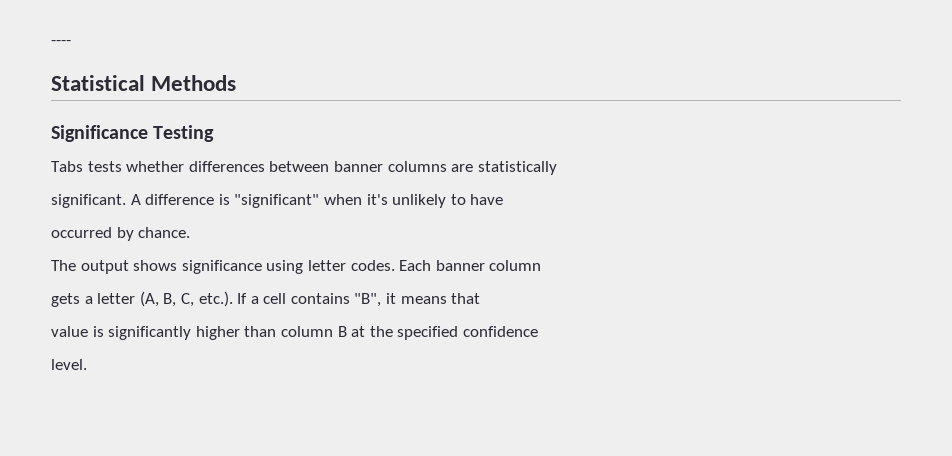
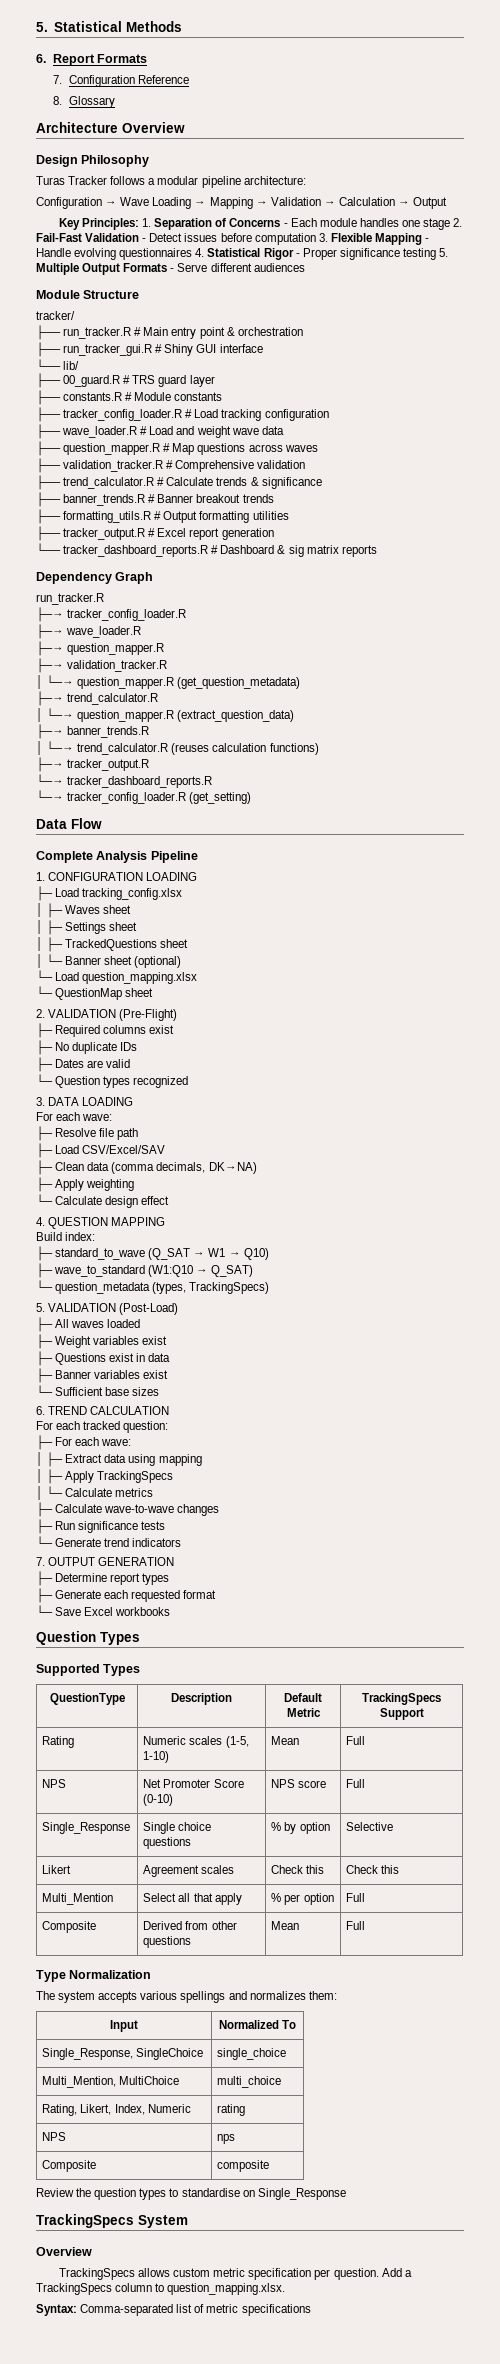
- ----
- Statistical Methods
+ 5. Statistical Methods
- Significance Testing
- Tabs tests whether differences between banner columns are statistically
- significant. A difference is "significant" when it's unlikely to have
- occurred by chance.
- The output shows significance using letter codes. Each banner column
- gets a letter (A, B, C, etc.). If a cell contains "B", it means that
- value is significantly higher than column B at the specified confidence
- level.
+ 6. Report Formats
+ 7. Configuration Reference
+ 8. Glossary
+ Architecture Overview
+ Design Philosophy
+ Turas Tracker follows a modular pipeline architecture:
+ Configuration → Wave Loading → Mapping → Validation → Calculation → Output
+ Key Principles: 1. Separation of Concerns - Each module handles one stage 2. Fail-Fast Validation - Detect issues before computation 3. Flexible Mapping - Handle evolving questionnaires 4. Statistical Rigor - Proper significance testing 5. Multiple Output Formats - Serve different audiences
+ Module Structure
+ tracker/
+ ├── run_tracker.R # Main entry point & orchestration
+ ├── run_tracker_gui.R # Shiny GUI interface
+ └── lib/
+ ├── 00_guard.R # TRS guard layer
+ ├── constants.R # Module constants
+ ├── tracker_config_loader.R # Load tracking configuration
+ ├── wave_loader.R # Load and weight wave data
+ ├── question_mapper.R # Map questions across waves
+ ├── validation_tracker.R # Comprehensive validation
+ ├── trend_calculator.R # Calculate trends & significance
+ ├── banner_trends.R # Banner breakout trends
+ ├── formatting_utils.R # Output formatting utilities
+ ├── tracker_output.R # Excel report generation
+ └── tracker_dashboard_reports.R # Dashboard & sig matrix reports
+ Dependency Graph
+ run_tracker.R
+ ├─→ tracker_config_loader.R
+ ├─→ wave_loader.R
+ ├─→ question_mapper.R
+ ├─→ validation_tracker.R
+ │ └─→ question_mapper.R (get_question_metadata)
+ ├─→ trend_calculator.R
+ │ └─→ question_mapper.R (extract_question_data)
+ ├─→ banner_trends.R
+ │ └─→ trend_calculator.R (reuses calculation functions)
+ ├─→ tracker_output.R
+ └─→ tracker_dashboard_reports.R
+ └─→ tracker_config_loader.R (get_setting)
+ Data Flow
+ Complete Analysis Pipeline
+ 1. CONFIGURATION LOADING
+ ├─ Load tracking_config.xlsx
+ │ ├─ Waves sheet
+ │ ├─ Settings sheet
+ │ ├─ TrackedQuestions sheet
+ │ └─ Banner sheet (optional)
+ └─ Load question_mapping.xlsx
+ └─ QuestionMap sheet
+ 2. VALIDATION (Pre-Flight)
+ ├─ Required columns exist
+ ├─ No duplicate IDs
+ ├─ Dates are valid
+ └─ Question types recognized
+ 3. DATA LOADING
+ For each wave:
+ ├─ Resolve file path
+ ├─ Load CSV/Excel/SAV
+ ├─ Clean data (comma decimals, DK→NA)
+ ├─ Apply weighting
+ └─ Calculate design effect
+ 4. QUESTION MAPPING
+ Build index:
+ ├─ standard_to_wave (Q_SAT → W1 → Q10)
+ ├─ wave_to_standard (W1:Q10 → Q_SAT)
+ └─ question_metadata (types, TrackingSpecs)
+ 5. VALIDATION (Post-Load)
+ ├─ All waves loaded
+ ├─ Weight variables exist
+ ├─ Questions exist in data
+ ├─ Banner variables exist
+ └─ Sufficient base sizes
+ 6. TREND CALCULATION
+ For each tracked question:
+ ├─ For each wave:
+ │ ├─ Extract data using mapping
+ │ ├─ Apply TrackingSpecs
+ │ └─ Calculate metrics
+ ├─ Calculate wave-to-wave changes
+ ├─ Run significance tests
+ └─ Generate trend indicators
+ 7. OUTPUT GENERATION
+ ├─ Determine report types
+ ├─ Generate each requested format
+ └─ Save Excel workbooks
+ Question Types
+ Supported Types
+ QuestionType | Description | Default Metric | TrackingSpecs Support
+ Rating | Numeric scales (1-5, 1-10) | Mean | Full
+ NPS | Net Promoter Score (0-10) | NPS score | Full
+ Single_Response | Single choice questions | % by option | Selective
+ Likert | Agreement scales | Check this | Check this
+ Multi_Mention | Select all that apply | % per option | Full
+ Composite | Derived from other questions | Mean | Full
+ Type Normalization
+ The system accepts various spellings and normalizes them:
+ Input | Normalized To
+ Single_Response, SingleChoice | single_choice
+ Multi_Mention, MultiChoice | multi_choice
+ Rating, Likert, Index, Numeric | rating
+ NPS | nps
+ Composite | composite
+ Review the question types to standardise on Single_Response
+ TrackingSpecs System
+ Overview
+ TrackingSpecs allows custom metric specification per question. Add a TrackingSpecs column to question_mapping.xlsx.
+ Syntax: Comma-separated list of metric specifications

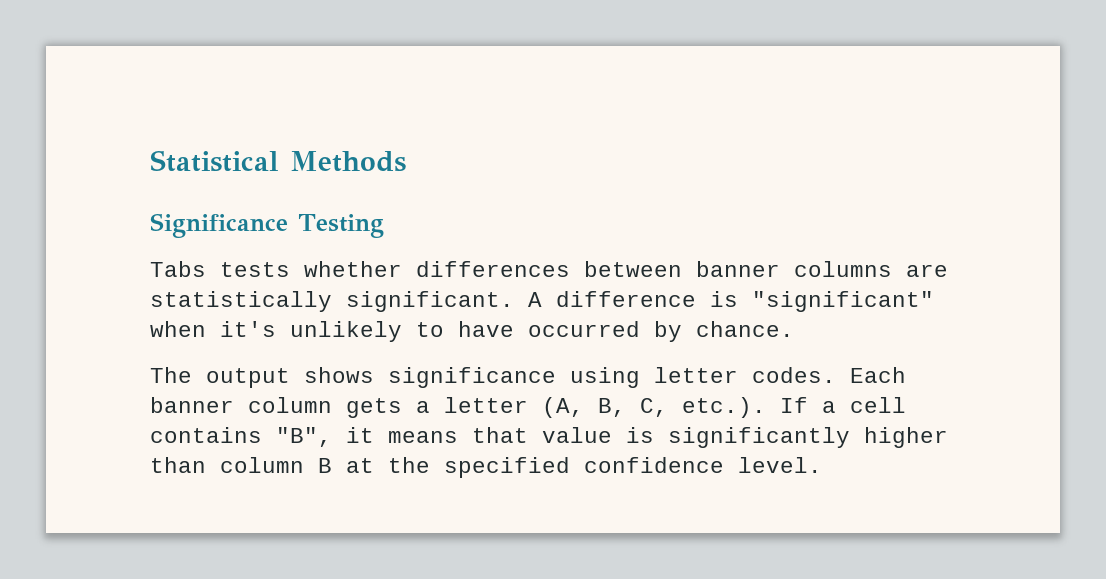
- 5. Statistical Methods
+ Statistical Methods
- 6. Report Formats
- 7. Configuration Reference
- 8. Glossary
- Architecture Overview
- Design Philosophy
- Turas Tracker follows a modular pipeline architecture:
- Configuration → Wave Loading → Mapping → Validation → Calculation → Output
- Key Principles: 1. Separation of Concerns - Each module handles one stage 2. Fail-Fast Validation - Detect issues before computation 3. Flexible Mapping - Handle evolving questionnaires 4. Statistical Rigor - Proper significance testing 5. Multiple Output Formats - Serve different audiences
- Module Structure
- tracker/
- ├── run_tracker.R # Main entry point & orchestration
- ├── run_tracker_gui.R # Shiny GUI interface
- └── lib/
- ├── 00_guard.R # TRS guard layer
- ├── constants.R # Module constants
- ├── tracker_config_loader.R # Load tracking configuration
- ├── wave_loader.R # Load and weight wave data
- ├── question_mapper.R # Map questions across waves
- ├── validation_tracker.R # Comprehensive validation
- ├── trend_calculator.R # Calculate trends & significance
- ├── banner_trends.R # Banner breakout trends
- ├── formatting_utils.R # Output formatting utilities
- ├── tracker_output.R # Excel report generation
- └── tracker_dashboard_reports.R # Dashboard & sig matrix reports
- Dependency Graph
- run_tracker.R
- ├─→ tracker_config_loader.R
- ├─→ wave_loader.R
- ├─→ question_mapper.R
- ├─→ validation_tracker.R
- │ └─→ question_mapper.R (get_question_metadata)
- ├─→ trend_calculator.R
- │ └─→ question_mapper.R (extract_question_data)
- ├─→ banner_trends.R
- │ └─→ trend_calculator.R (reuses calculation functions)
- ├─→ tracker_output.R
- └─→ tracker_dashboard_reports.R
- └─→ tracker_config_loader.R (get_setting)
- Data Flow
- Complete Analysis Pipeline
- 1. CONFIGURATION LOADING
- ├─ Load tracking_config.xlsx
- │ ├─ Waves sheet
- │ ├─ Settings sheet
- │ ├─ TrackedQuestions sheet
- │ └─ Banner sheet (optional)
- └─ Load question_mapping.xlsx
- └─ QuestionMap sheet
- 2. VALIDATION (Pre-Flight)
- ├─ Required columns exist
- ├─ No duplicate IDs
- ├─ Dates are valid
- └─ Question types recognized
- 3. DATA LOADING
- For each wave:
- ├─ Resolve file path
- ├─ Load CSV/Excel/SAV
- ├─ Clean data (comma decimals, DK→NA)
- ├─ Apply weighting
- └─ Calculate design effect
- 4. QUESTION MAPPING
- Build index:
- ├─ standard_to_wave (Q_SAT → W1 → Q10)
- ├─ wave_to_standard (W1:Q10 → Q_SAT)
- └─ question_metadata (types, TrackingSpecs)
- 5. VALIDATION (Post-Load)
- ├─ All waves loaded
- ├─ Weight variables exist
- ├─ Questions exist in data
- ├─ Banner variables exist
- └─ Sufficient base sizes
- 6. TREND CALCULATION
- For each tracked question:
- ├─ For each wave:
- │ ├─ Extract data using mapping
- │ ├─ Apply TrackingSpecs
- │ └─ Calculate metrics
- ├─ Calculate wave-to-wave changes
- ├─ Run significance tests
- └─ Generate trend indicators
- 7. OUTPUT GENERATION
- ├─ Determine report types
- ├─ Generate each requested format
- └─ Save Excel workbooks
- Question Types
- Supported Types
- QuestionType | Description | Default Metric | TrackingSpecs Support
- Rating | Numeric scales (1-5, 1-10) | Mean | Full
- NPS | Net Promoter Score (0-10) | NPS score | Full
- Single_Response | Single choice questions | % by option | Selective
- Likert | Agreement scales | Check this | Check this
- Multi_Mention | Select all that apply | % per option | Full
- Composite | Derived from other questions | Mean | Full
- Type Normalization
- The system accepts various spellings and normalizes them:
- Input | Normalized To
- Single_Response, SingleChoice | single_choice
- Multi_Mention, MultiChoice | multi_choice
- Rating, Likert, Index, Numeric | rating
- NPS | nps
- Composite | composite
- Review the question types to standardise on Single_Response
- TrackingSpecs System
- Overview
- TrackingSpecs allows custom metric specification per question. Add a TrackingSpecs column to question_mapping.xlsx.
- Syntax: Comma-separated list of metric specifications
+ Significance Testing
+ Tabs tests whether differences between banner columns are statistically significant. A difference is "significant" when it's unlikely to have occurred by chance.
+ The output shows significance using letter codes. Each banner column gets a letter (A, B, C, etc.). If a cell contains "B", it means that value is significantly higher than column B at the specified confidence level.

